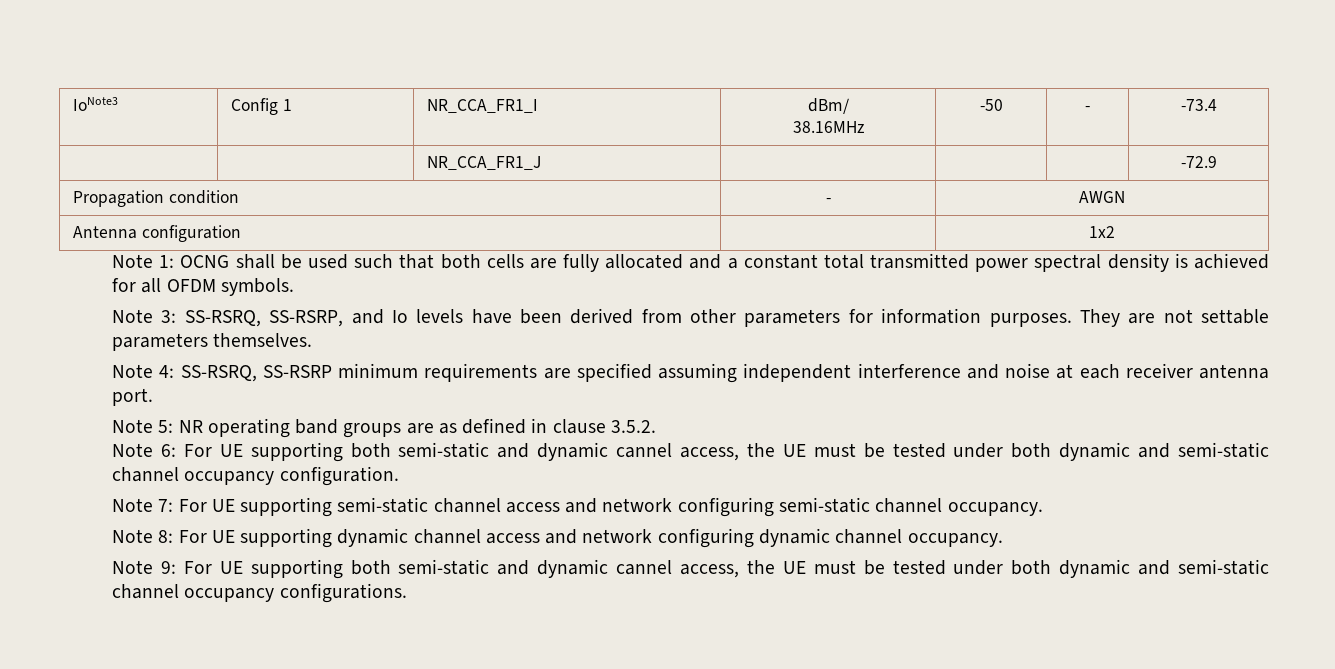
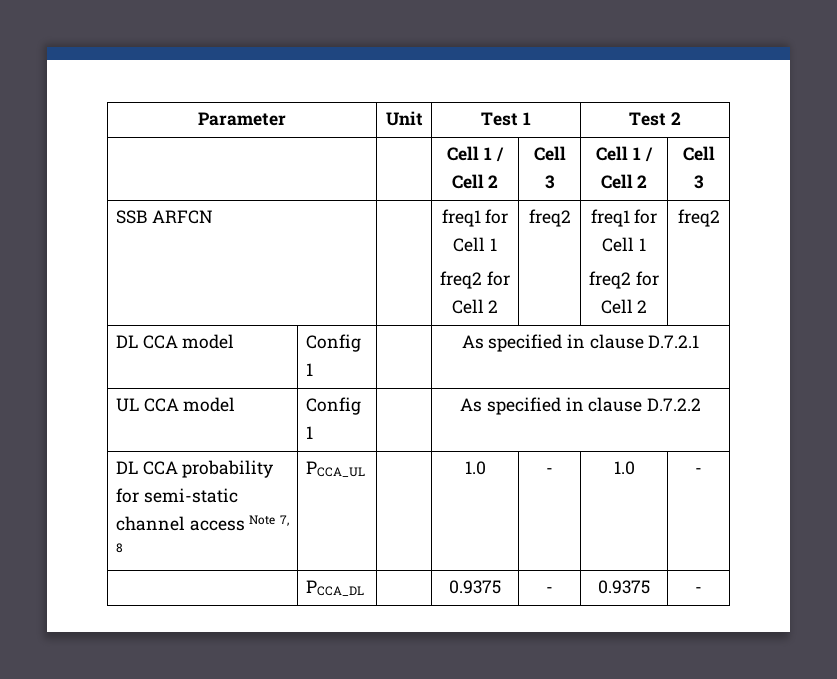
- IoNote3 | Config 1 | NR_CCA_FR1_I | dBm/
- 38.16MHz | -50 | - | -73.4
- | | NR_CCA_FR1_J | | | | -72.9
- Propagation condition | - | AWGN
- Antenna configuration | | 1x2
- Note 1: OCNG shall be used such that both cells are fully allocated and a constant total transmitted power spectral density is achieved for all OFDM symbols.
- Note 3: SS-RSRQ, SS-RSRP, and Io levels have been derived from other parameters for information purposes. They are not settable parameters themselves.
- Note 4: SS-RSRQ, SS-RSRP minimum requirements are specified assuming independent interference and noise at each receiver antenna port.
- Note 5: NR operating band groups are as defined in clause 3.5.2.
- Note 6: For UE supporting both semi-static and dynamic cannel access, the UE must be tested under both dynamic and semi-static channel occupancy configuration.
- Note 7: For UE supporting semi-static channel access and network configuring semi-static channel occupancy.
- Note 8: For UE supporting dynamic channel access and network configuring dynamic channel occupancy.
- Note 9: For UE supporting both semi-static and dynamic cannel access, the UE must be tested under both dynamic and semi-static channel occupancy configurations.
+ Parameter | Unit | Test 1 | Test 2
+ | | Cell 1 / Cell 2 | Cell 3 | Cell 1 / Cell 2 | Cell 3
+ SSB ARFCN | | freq1 for Cell 1
+ freq2 for Cell 2 | freq2 | freq1 for Cell 1
+ freq2 for Cell 2 | freq2
+ DL CCA model | Config 1 | | As specified in clause D.7.2.1
+ UL CCA model | Config 1 | | As specified in clause D.7.2.2
+ DL CCA probability for semi-static channel access Note 7, 8 | PCCA_UL | | 1.0 | - | 1.0 | -
+ | PCCA_DL | | 0.9375 | - | 0.9375 | -

